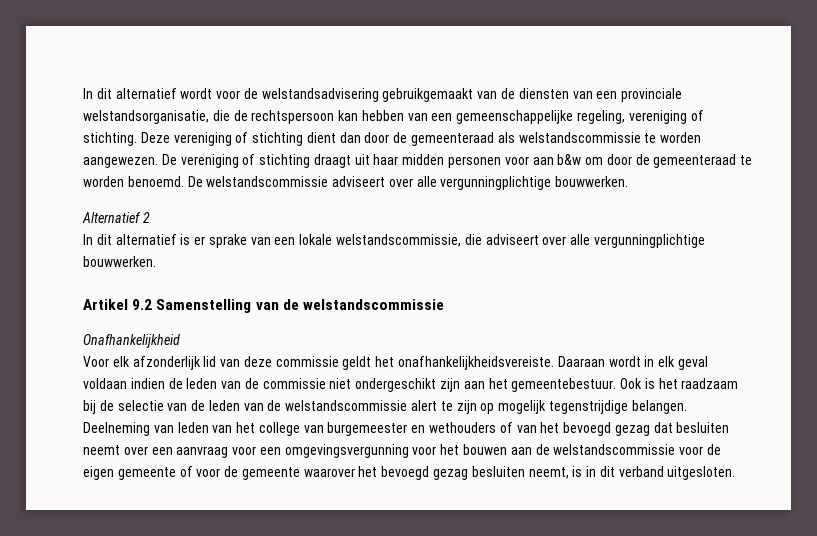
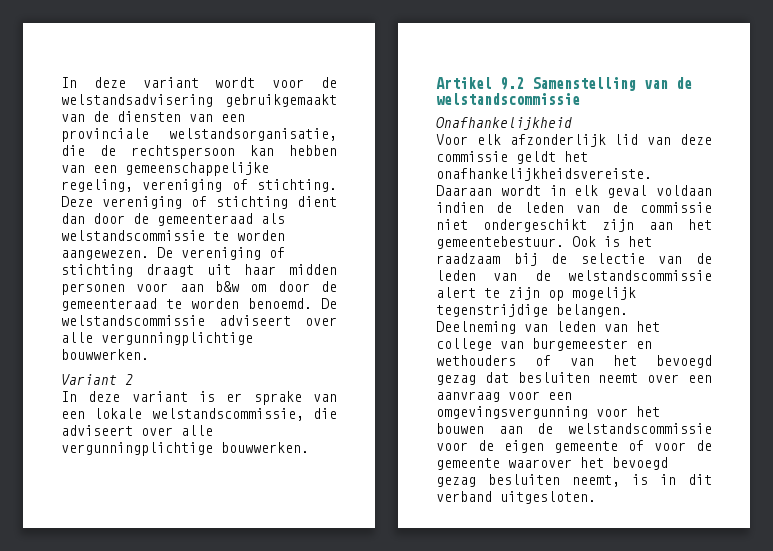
- In dit alternatief wordt voor de welstandsadvisering gebruikgemaakt van de diensten van een provinciale welstandsorganisatie, die de rechtspersoon kan hebben van een gemeenschappelijke regeling, vereniging of stichting.
+ In deze variant wordt voor de welstandsadvisering gebruikgemaakt van de diensten van een provinciale welstandsorganisatie, die de rechtspersoon kan hebben van een gemeenschappelijke regeling, vereniging of stichting.
- Alternatief 2
+ Variant 2
- In dit alternatief is er sprake van een lokale welstandscommissie, die adviseert over alle vergunningplichtige bouwwerken.
+ In deze variant is er sprake van een lokale welstandscommissie, die adviseert over alle vergunningplichtige bouwwerken.

